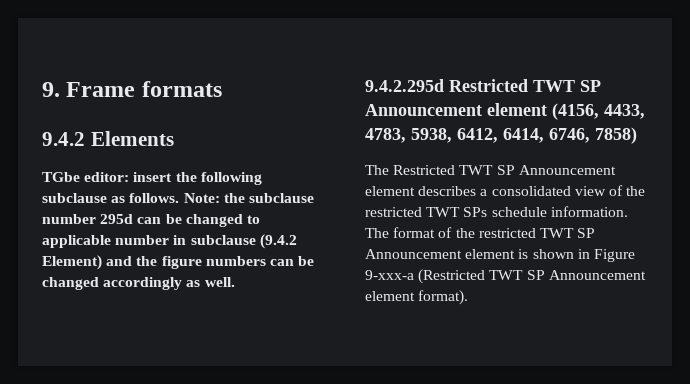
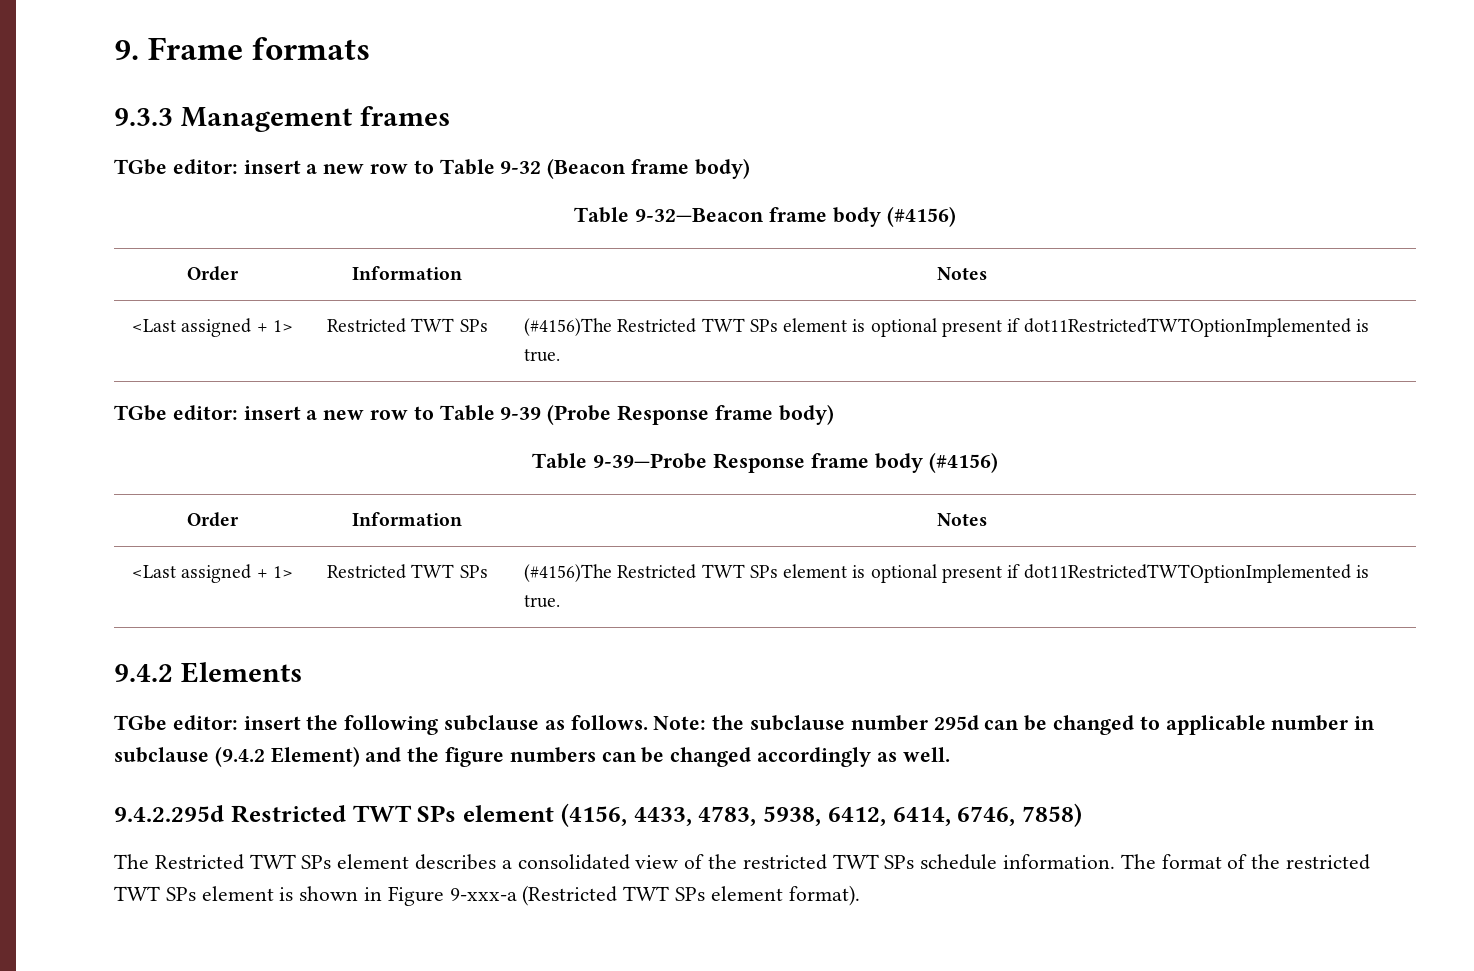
+ 9.3.3 Management frames
+ TGbe editor: insert a new row to Table 9-32 (Beacon frame body)
+ Table 9-32—Beacon frame body (#4156)
+ Order | Information | Notes
+ <Last assigned + 1> | Restricted TWT SPs | (#4156)The Restricted TWT SPs element is optional present if dot11RestrictedTWTOptionImplemented is true.
+ TGbe editor: insert a new row to Table 9-39 (Probe Response frame body)
+ Table 9-39—Probe Response frame body (#4156)
+ Order | Information | Notes
+ <Last assigned + 1> | Restricted TWT SPs | (#4156)The Restricted TWT SPs element is optional present if dot11RestrictedTWTOptionImplemented is true.
- 9.4.2.295d Restricted TWT SP Announcement element (4156, 4433, 4783, 5938, 6412, 6414, 6746, 7858)
+ 9.4.2.295d Restricted TWT SPs element (4156, 4433, 4783, 5938, 6412, 6414, 6746, 7858)
- The Restricted TWT SP Announcement element describes a consolidated view of the restricted TWT SPs schedule information.
+ The Restricted TWT SPs element describes a consolidated view of the restricted TWT SPs schedule information.
- The format of the restricted TWT SP Announcement element is shown in Figure 9-xxx-a (Restricted TWT SP Announcement element format).
+ The format of the restricted TWT SPs element is shown in Figure 9-xxx-a (Restricted TWT SPs element format).

